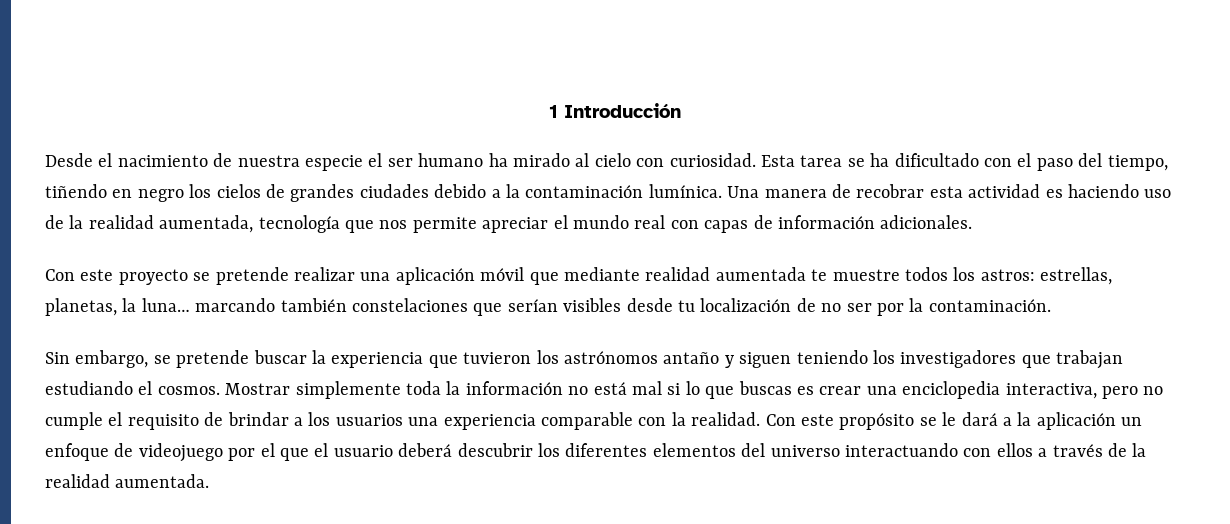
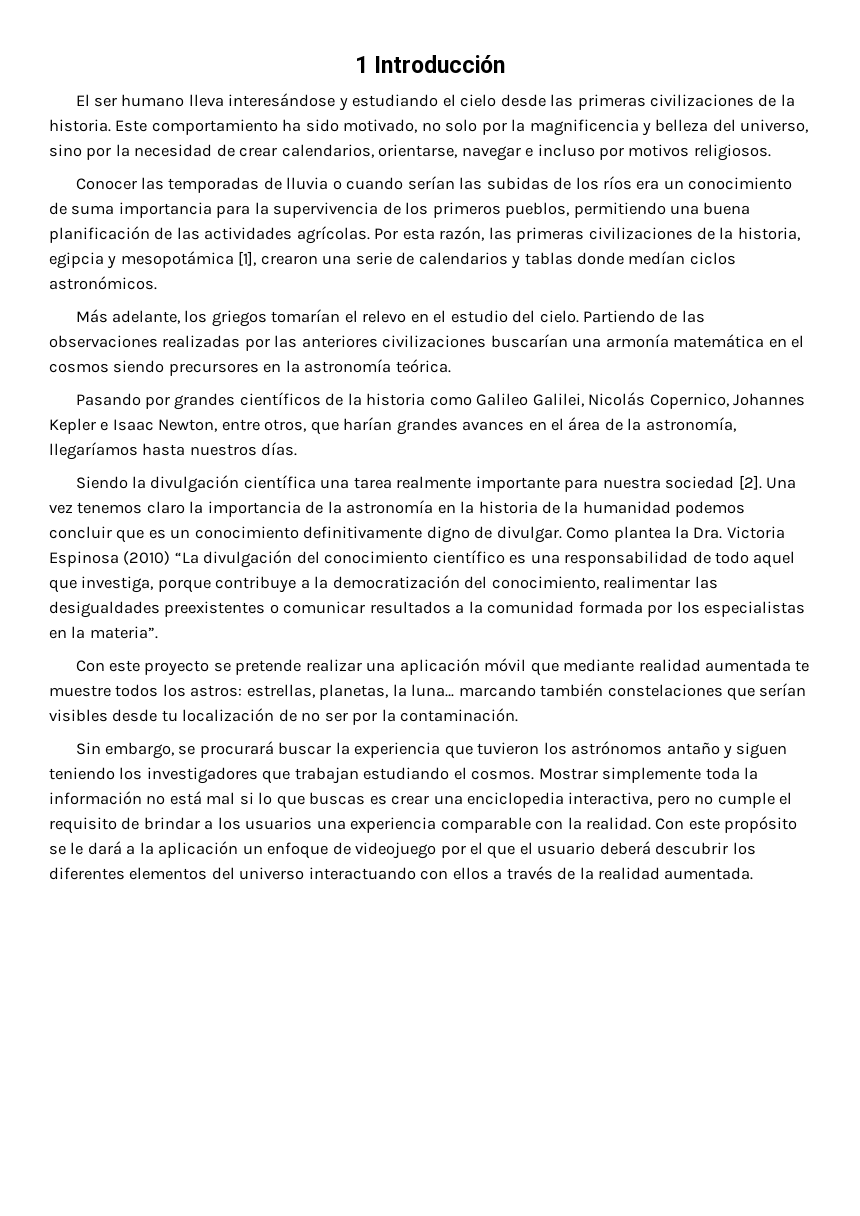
- Desde el nacimiento de nuestra especie el ser humano ha mirado al cielo con curiosidad. Esta tarea se ha dificultado con el paso del tiempo, tiñendo en negro los cielos de grandes ciudades debido a la contaminación lumínica. Una manera de recobrar esta actividad es haciendo uso de la realidad aumentada, tecnología que nos permite apreciar el mundo real con capas de información adicionales.
+ El ser humano lleva interesándose y estudiando el cielo desde las primeras civilizaciones de la historia. Este comportamiento ha sido motivado, no solo por la magnificencia y belleza del universo, sino por la necesidad de crear calendarios, orientarse, navegar e incluso por motivos religiosos.
+ Conocer las temporadas de lluvia o cuando serían las subidas de los ríos era un conocimiento de suma importancia para la supervivencia de los primeros pueblos, permitiendo una buena planificación de las actividades agrícolas. Por esta razón, las primeras civilizaciones de la historia, egipcia y mesopotámica [1], crearon una serie de calendarios y tablas donde medían ciclos astronómicos.
+ Más adelante, los griegos tomarían el relevo en el estudio del cielo. Partiendo de las observaciones realizadas por las anteriores civilizaciones buscarían una armonía matemática en el cosmos siendo precursores en la astronomía teórica.
+ Pasando por grandes científicos de la historia como Galileo Galilei, Nicolás Copernico, Johannes Kepler e Isaac Newton, entre otros, que harían grandes avances en el área de la astronomía, llegaríamos hasta nuestros días.
+ Siendo la divulgación científica una tarea realmente importante para nuestra sociedad [2]. Una vez tenemos claro la importancia de la astronomía en la historia de la humanidad podemos concluir que es un conocimiento definitivamente digno de divulgar. Como plantea la Dra. Victoria Espinosa (2010) “La divulgación del conocimiento científico es una responsabilidad de todo aquel que investiga, porque contribuye a la democratización del conocimiento, realimentar las desigualdades preexistentes o comunicar resultados a la comunidad formada por los especialistas en la materia”.
- Sin embargo, se pretende buscar la experiencia que tuvieron los astrónomos antaño y siguen teniendo los investigadores que trabajan estudiando el cosmos.
+ Sin embargo, se procurará buscar la experiencia que tuvieron los astrónomos antaño y siguen teniendo los investigadores que trabajan estudiando el cosmos.

